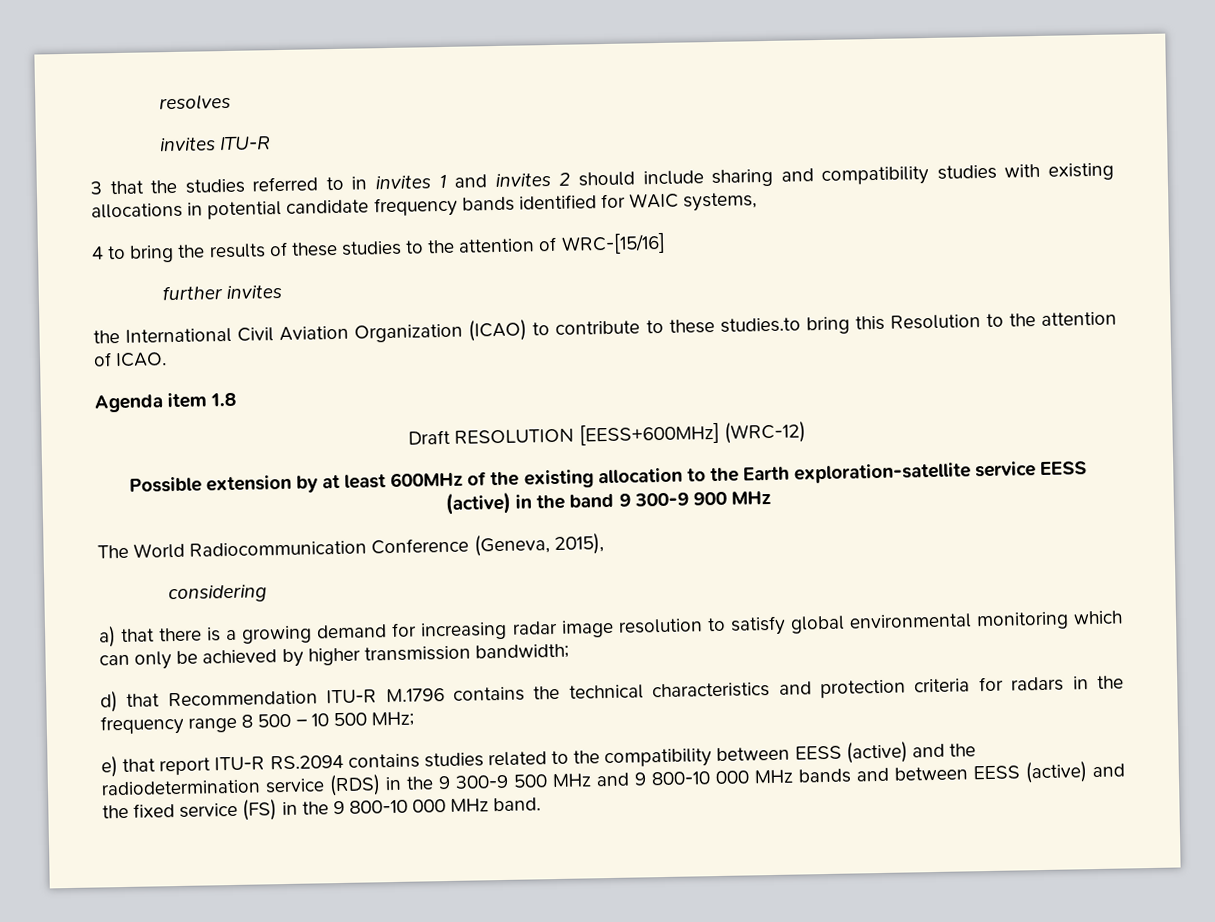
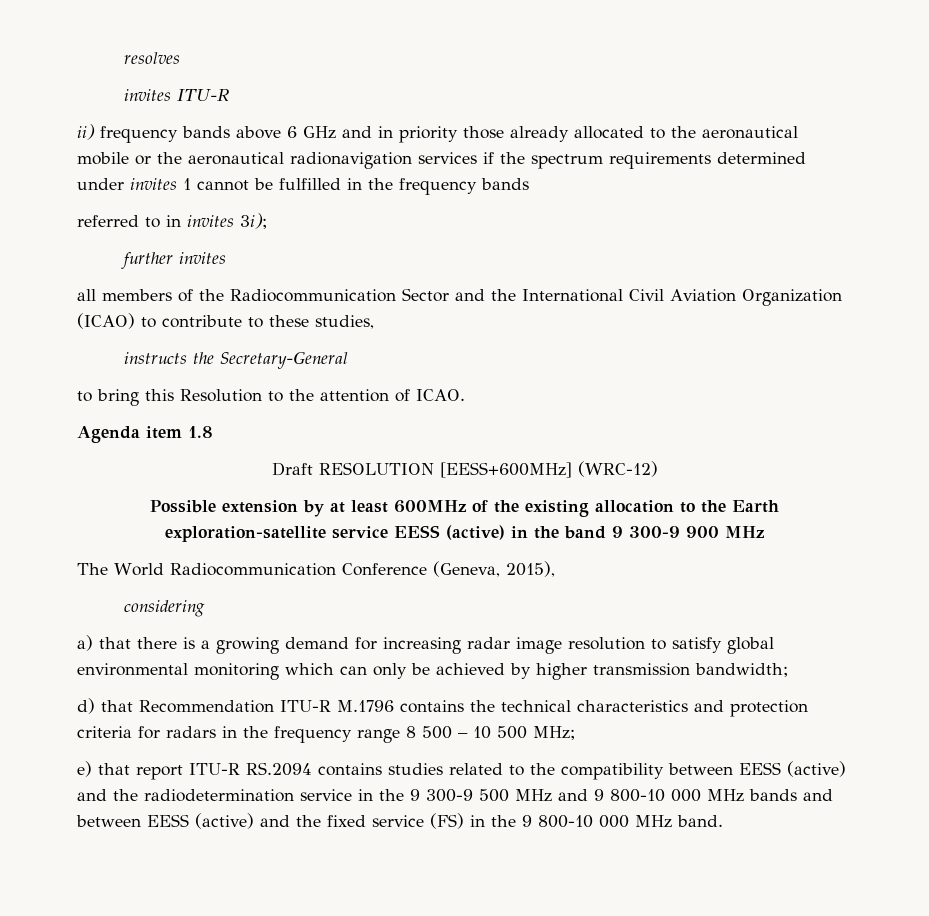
- 3 that the studies referred to in invites 1 and invites 2 should include sharing and compatibility studies with existing allocations in potential candidate frequency bands identified for WAIC systems,
- 4 to bring the results of these studies to the attention of WRC-[15/16]
+ ii) frequency bands above 6 GHz and in priority those already allocated to the aeronautical mobile or the aeronautical radionavigation services if the spectrum requirements determined under invites 1 cannot be fulfilled in the frequency bands
+ referred to in invites 3i);
  further invites
- the International Civil Aviation Organization (ICAO) to contribute to these studies.to bring this Resolution to the attention of ICAO.
+ all members of the Radiocommunication Sector and the International Civil Aviation Organization (ICAO) to contribute to these studies,
+ instructs the Secretary-General
+ to bring this Resolution to the attention of ICAO.
- e) that report ITU-R RS.2094 contains studies related to the compatibility between EESS (active) and the radiodetermination service (RDS) in the 9 300-9 500 MHz and 9 800-10 000 MHz bands and between EESS (active) and the fixed service (FS) in the 9 800-10 000 MHz band.
+ e) that report ITU-R RS.2094 contains studies related to the compatibility between EESS (active) and the radiodetermination service in the 9 300-9 500 MHz and 9 800-10 000 MHz bands and between EESS (active) and the fixed service (FS) in the 9 800-10 000 MHz band.

